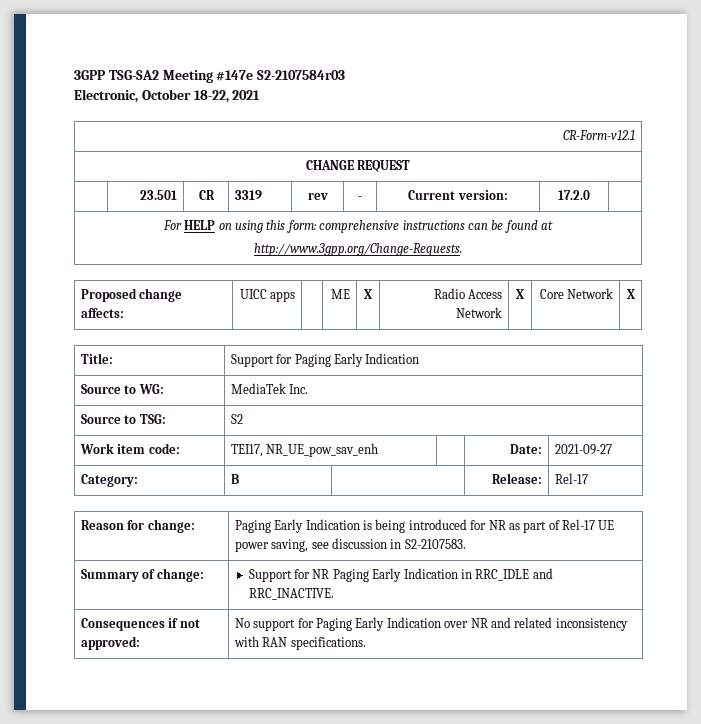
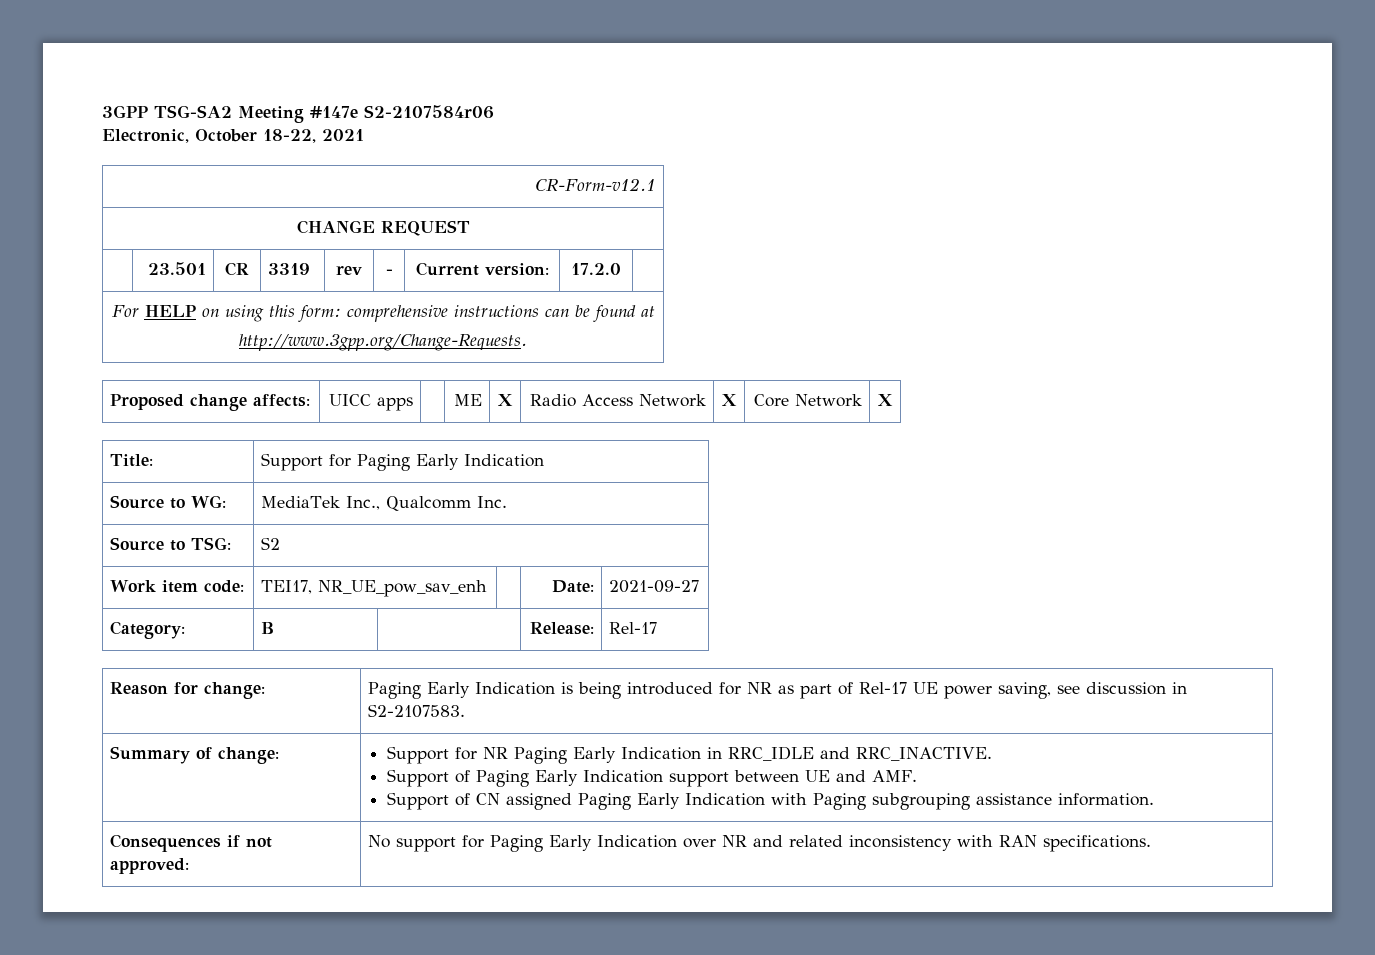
- 3GPP TSG-SA2 Meeting #147e S2-2107584r03
+ 3GPP TSG-SA2 Meeting #147e S2-2107584r06
- Source to WG: | MediaTek Inc.
+ Source to WG: | MediaTek Inc., Qualcomm Inc.
  Summary of change: | Support for NR Paging Early Indication in RRC_IDLE and RRC_INACTIVE.
+ Support of Paging Early Indication support between UE and AMF.
+ Support of CN assigned Paging Early Indication with Paging subgrouping assistance information.

